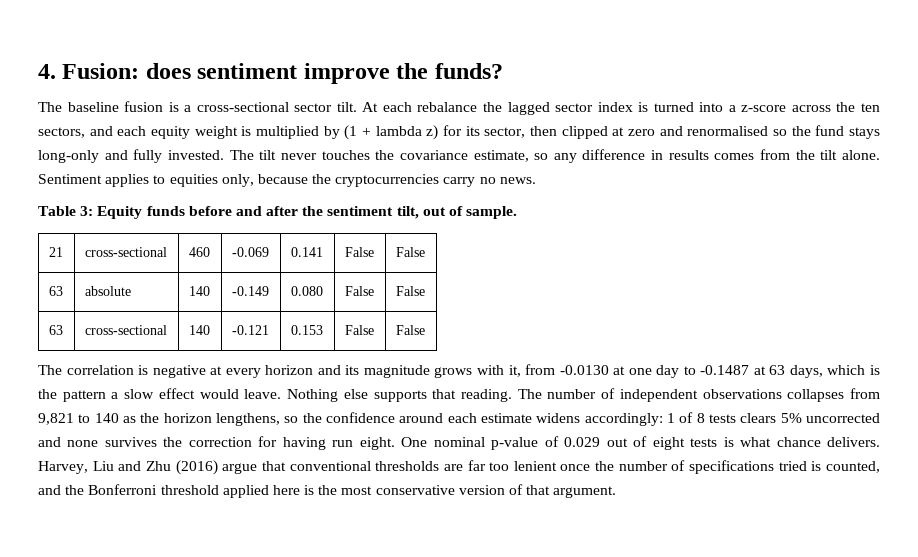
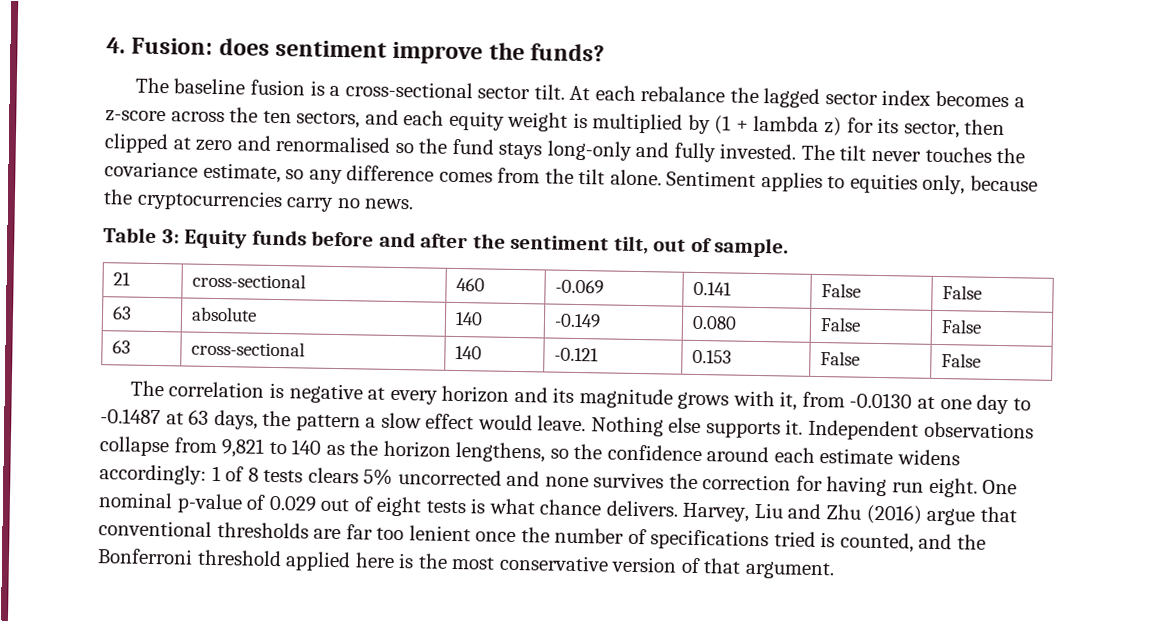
- At each rebalance the lagged sector index is turned into a z-score across the ten sectors, and each equity weight is multiplied by (1 + lambda z) for its sector, then clipped at zero and renormalised so the fund stays long-only and fully invested.
+ At each rebalance the lagged sector index becomes a z-score across the ten sectors, and each equity weight is multiplied by (1 + lambda z) for its sector, then clipped at zero and renormalised so the fund stays long-only and fully invested.
- The tilt never touches the covariance estimate, so any difference in results comes from the tilt alone.
+ The tilt never touches the covariance estimate, so any difference comes from the tilt alone.
- The correlation is negative at every horizon and its magnitude grows with it, from -0.0130 at one day to -0.1487 at 63 days, which is the pattern a slow effect would leave.
+ The correlation is negative at every horizon and its magnitude grows with it, from -0.0130 at one day to -0.1487 at 63 days, the pattern a slow effect would leave.
- Nothing else supports that reading. The number of independent observations collapses from 9,821 to 140 as the horizon lengthens, so the confidence around each estimate widens accordingly: 1 of 8 tests clears 5% uncorrected and none survives the correction for having run eight.
+ Nothing else supports it. Independent observations collapse from 9,821 to 140 as the horizon lengthens, so the confidence around each estimate widens accordingly: 1 of 8 tests clears 5% uncorrected and none survives the correction for having run eight.

